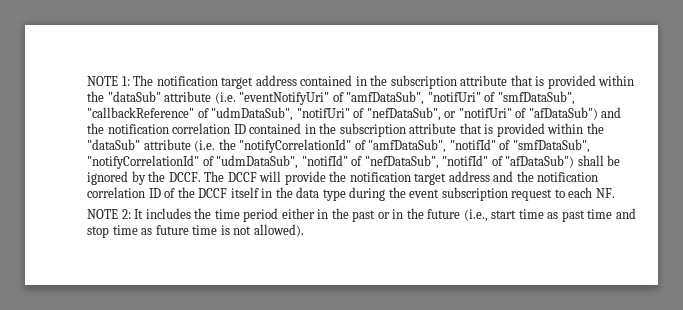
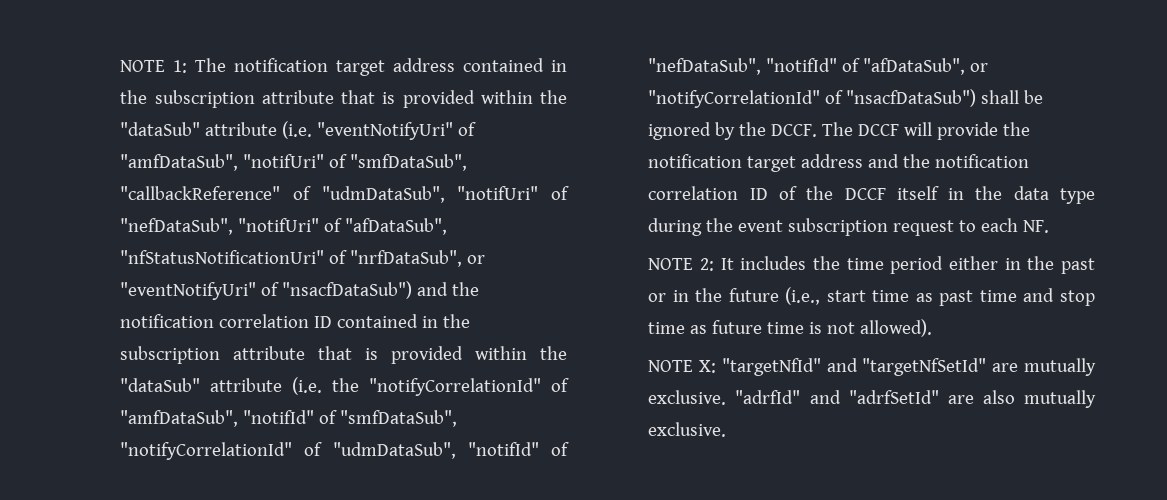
- The notification target address contained in the subscription attribute that is provided within the "dataSub" attribute (i.e. "eventNotifyUri" of "amfDataSub", "notifUri" of "smfDataSub", "callbackReference" of "udmDataSub", "notifUri" of "nefDataSub", or "notifUri" of "afDataSub") and the notification correlation ID contained in the subscription attribute that is provided within the "dataSub" attribute (i.e. the "notifyCorrelationId" of "amfDataSub", "notifId" of "smfDataSub", "notifyCorrelationId" of "udmDataSub", "notifId" of "nefDataSub", "notifId" of "afDataSub") shall be ignored by the DCCF.
+ The notification target address contained in the subscription attribute that is provided within the "dataSub" attribute (i.e. "eventNotifyUri" of "amfDataSub", "notifUri" of "smfDataSub", "callbackReference" of "udmDataSub", "notifUri" of "nefDataSub", "notifUri" of "afDataSub", "nfStatusNotificationUri" of "nrfDataSub", or "eventNotifyUri" of "nsacfDataSub") and the notification correlation ID contained in the subscription attribute that is provided within the "dataSub" attribute (i.e. the "notifyCorrelationId" of "amfDataSub", "notifId" of "smfDataSub", "notifyCorrelationId" of "udmDataSub", "notifId" of "nefDataSub", "notifId" of "afDataSub", or "notifyCorrelationId" of "nsacfDataSub") shall be ignored by the DCCF.
+ NOTE X: "targetNfId" and "targetNfSetId" are mutually exclusive. "adrfId" and "adrfSetId" are also mutually exclusive.

